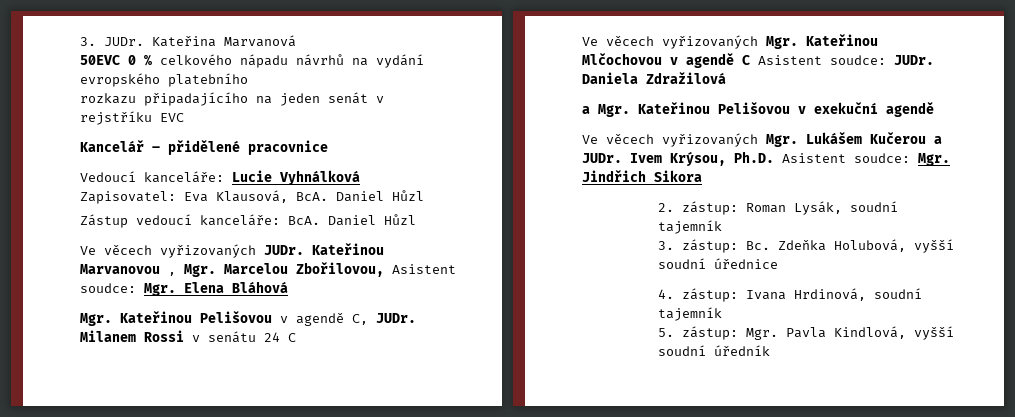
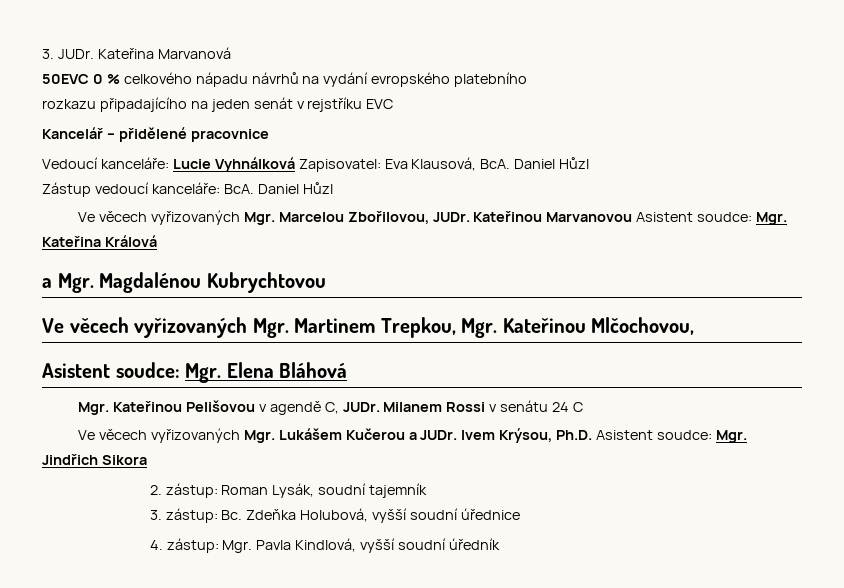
- Ve věcech vyřizovaných JUDr. Kateřinou Marvanovou , Mgr. Marcelou Zbořilovou, Asistent soudce: Mgr. Elena Bláhová
+ Ve věcech vyřizovaných Mgr. Marcelou Zbořilovou, JUDr. Kateřinou Marvanovou Asistent soudce: Mgr. Kateřina Králová
+ a Mgr. Magdalénou Kubrychtovou
+ Ve věcech vyřizovaných Mgr. Martinem Trepkou, Mgr. Kateřinou Mlčochovou,
+ Asistent soudce: Mgr. Elena Bláhová
- Ve věcech vyřizovaných Mgr. Kateřinou Mlčochovou v agendě C Asistent soudce: JUDr. Daniela Zdražilová
- a Mgr. Kateřinou Pelišovou v exekuční agendě
- 4. zástup: Ivana Hrdinová, soudní tajemník
- 5. zástup: Mgr. Pavla Kindlová, vyšší soudní úředník
+ 4. zástup: Mgr. Pavla Kindlová, vyšší soudní úředník

